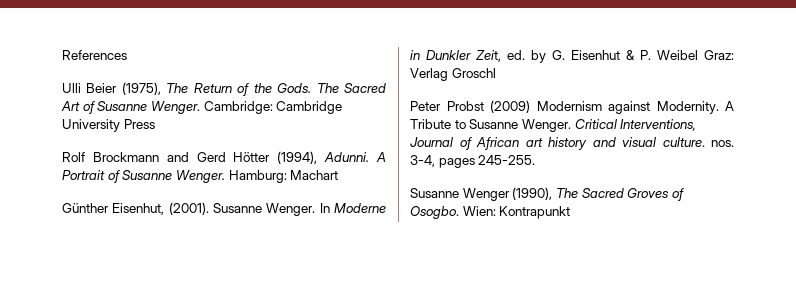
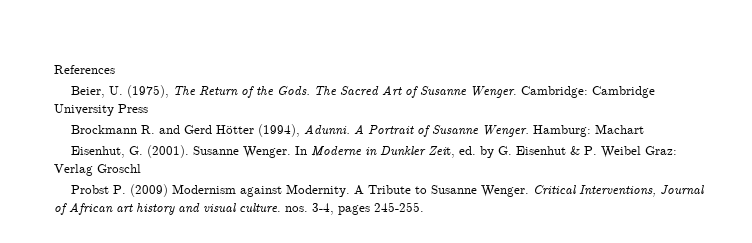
- Ulli Beier (1975), The Return of the Gods.
+ Beier, U. (1975), The Return of the Gods.
- Rolf Brockmann and Gerd Hötter (1994), Adunni.
+ Brockmann R. and Gerd Hötter (1994), Adunni.
- Günther Eisenhut, (2001).
+ Eisenhut, G. (2001).
- Peter Probst (2009) Modernism against Modernity.
+ Probst P. (2009) Modernism against Modernity.
- Susanne Wenger (1990), The Sacred Groves of Osogbo. Wien: Kontrapunkt

